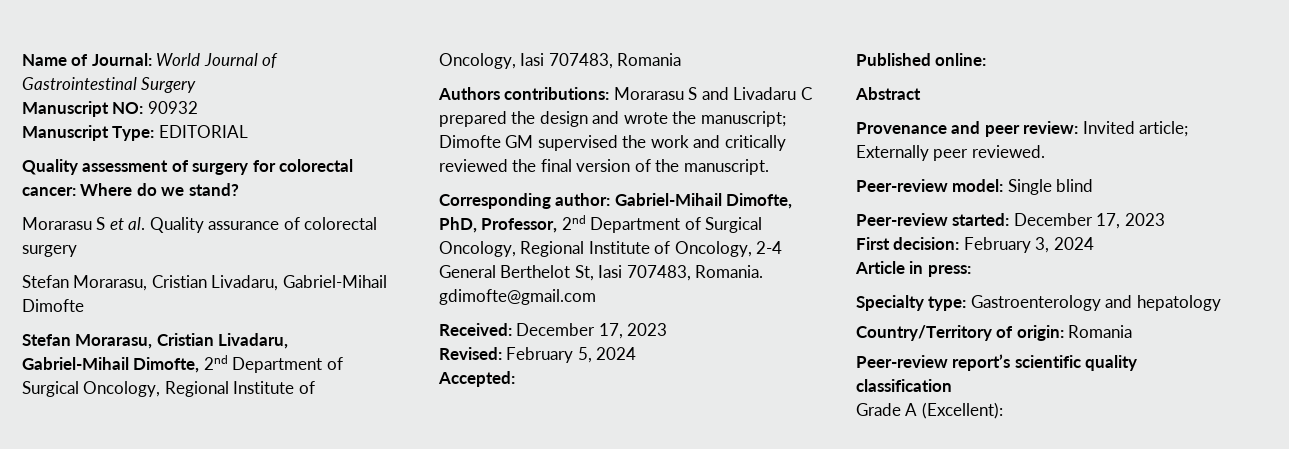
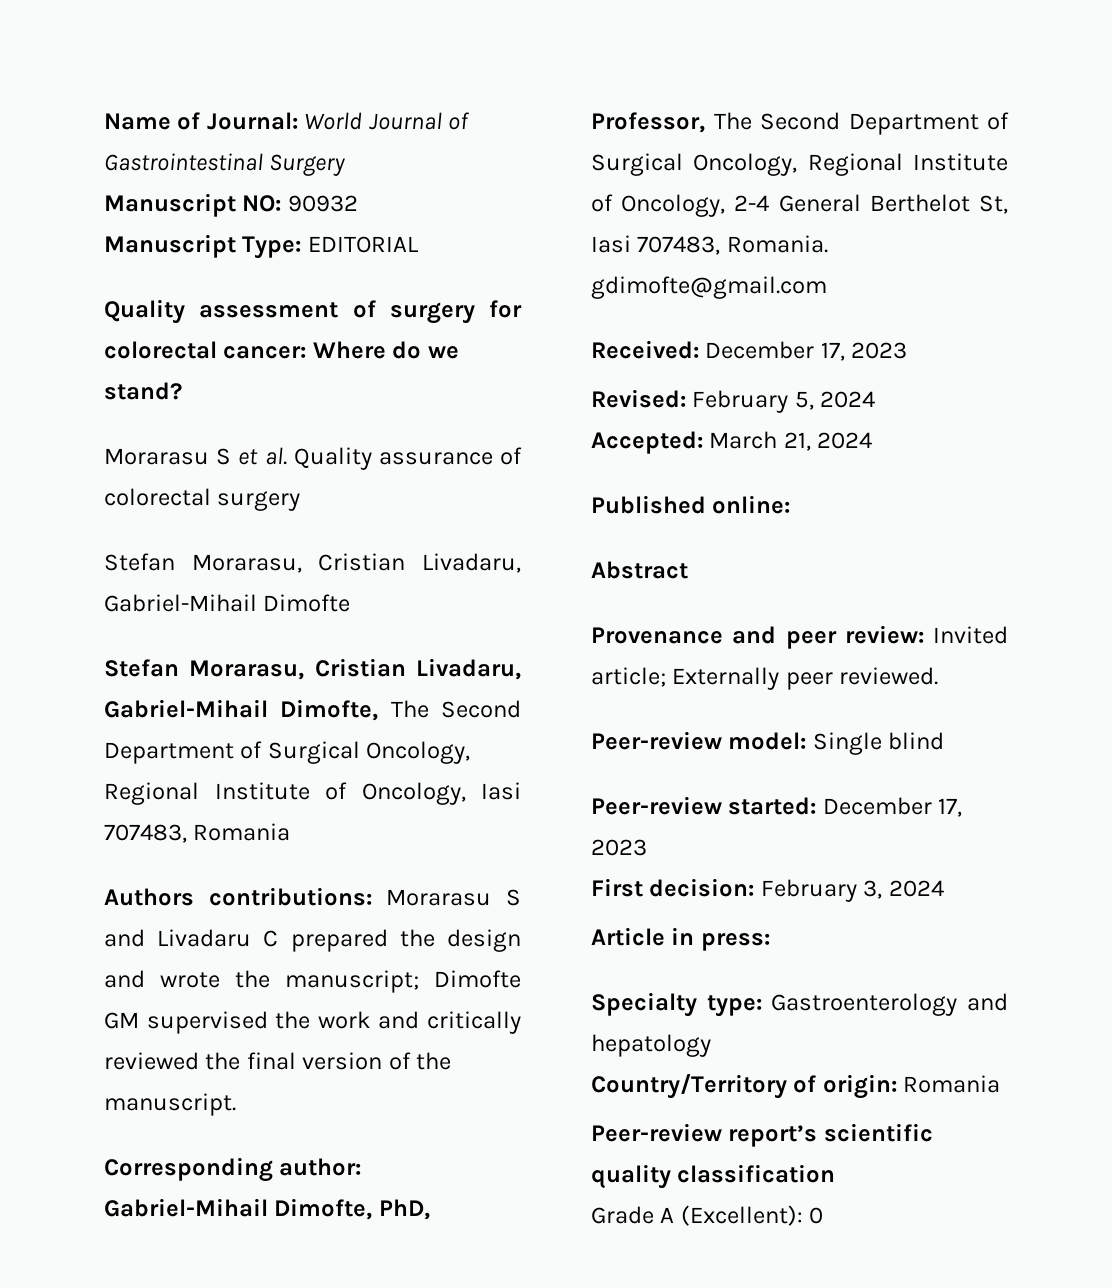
- Stefan Morarasu, Cristian Livadaru, Gabriel-Mihail Dimofte, 2nd Department of Surgical Oncology, Regional Institute of Oncology, Iasi 707483, Romania
+ Stefan Morarasu, Cristian Livadaru, Gabriel-Mihail Dimofte, The Second Department of Surgical Oncology, Regional Institute of Oncology, Iasi 707483, Romania
- Corresponding author: Gabriel-Mihail Dimofte, PhD, Professor, 2nd Department of Surgical Oncology, Regional Institute of Oncology, 2-4 General Berthelot St, Iasi 707483, Romania. gdimofte@gmail.com
+ Corresponding author: Gabriel-Mihail Dimofte, PhD, Professor, The Second Department of Surgical Oncology, Regional Institute of Oncology, 2-4 General Berthelot St, Iasi 707483, Romania. gdimofte@gmail.com
- Accepted:
+ Accepted: March 21, 2024
- Grade A (Excellent):
+ Grade A (Excellent): 0

